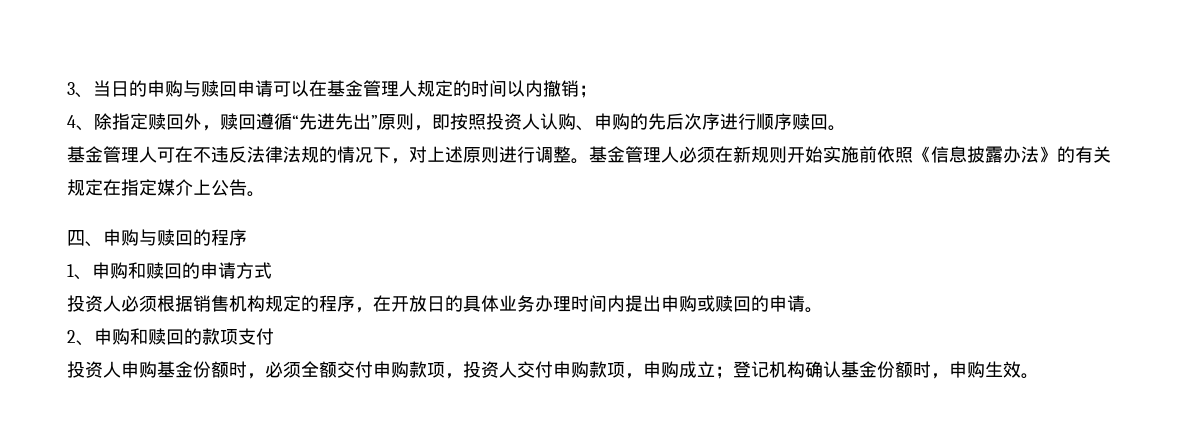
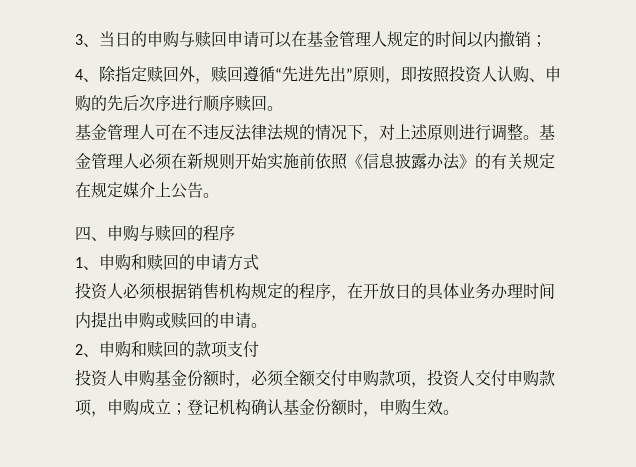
- 基金管理人必须在新规则开始实施前依照《信息披露办法》的有关规定在指定媒介上公告。
+ 基金管理人必须在新规则开始实施前依照《信息披露办法》的有关规定在规定媒介上公告。

